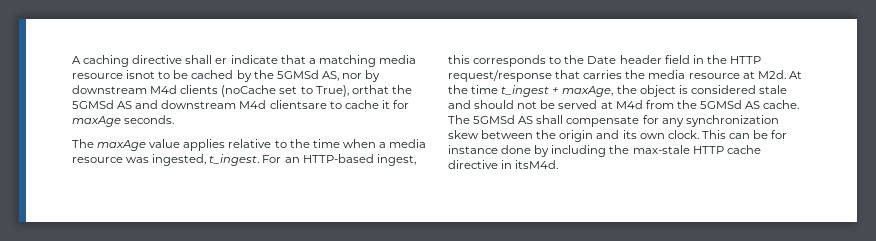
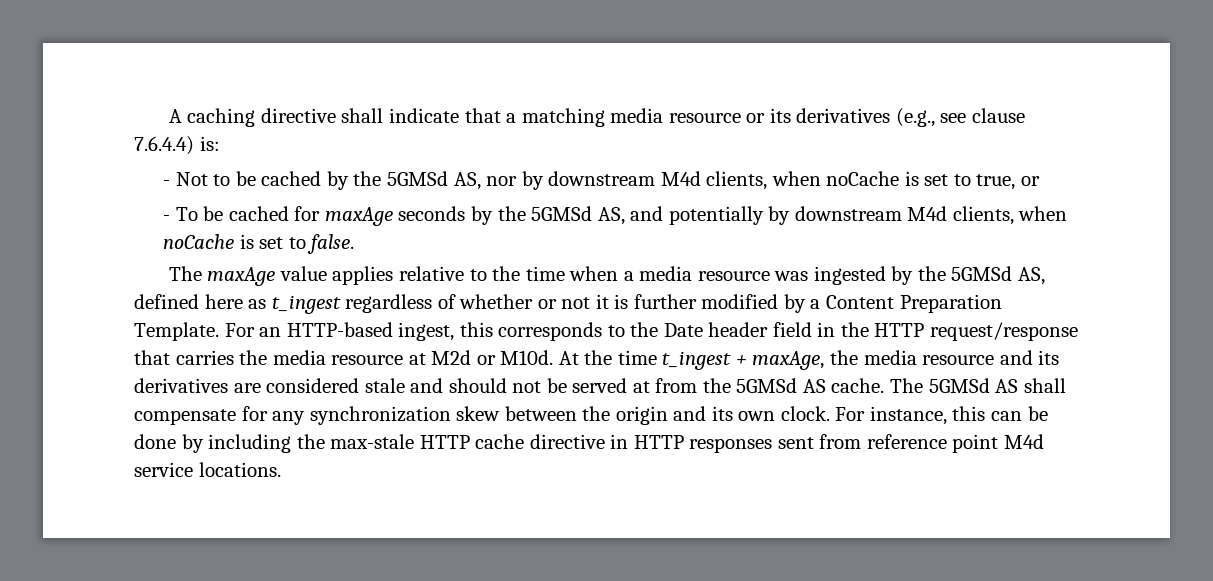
- A caching directive shall er indicate that a matching media resource isnot to be cached by the 5GMSd AS, nor by downstream M4d clients (noCache set to True), orthat the 5GMSd AS and downstream M4d clientsare to cache it for maxAge seconds.
+ A caching directive shall indicate that a matching media resource or its derivatives (e.g., see clause 7.6.4.4) is:
+ - Not to be cached by the 5GMSd AS, nor by downstream M4d clients, when noCache is set to true, or
+ - To be cached for maxAge seconds by the 5GMSd AS, and potentially by downstream M4d clients, when noCache is set to false.
- The maxAge value applies relative to the time when a media resource was ingested, t_ingest.
+ The maxAge value applies relative to the time when a media resource was ingested by the 5GMSd AS, defined here as t_ingest regardless of whether or not it is further modified by a Content Preparation Template.
- For an HTTP-based ingest, this corresponds to the Date header field in the HTTP request/response that carries the media resource at M2d. At the time t_ingest + maxAge, the object is considered stale and should not be served at M4d from the 5GMSd AS cache.
+ For an HTTP-based ingest, this corresponds to the Date header field in the HTTP request/response that carries the media resource at M2d or M10d. At the time t_ingest + maxAge, the media resource and its derivatives are considered stale and should not be served at from the 5GMSd AS cache.
- This can be for instance done by including the max-stale HTTP cache directive in itsM4d.
+ For instance, this can be done by including the max-stale HTTP cache directive in HTTP responses sent from reference point M4d service locations.

